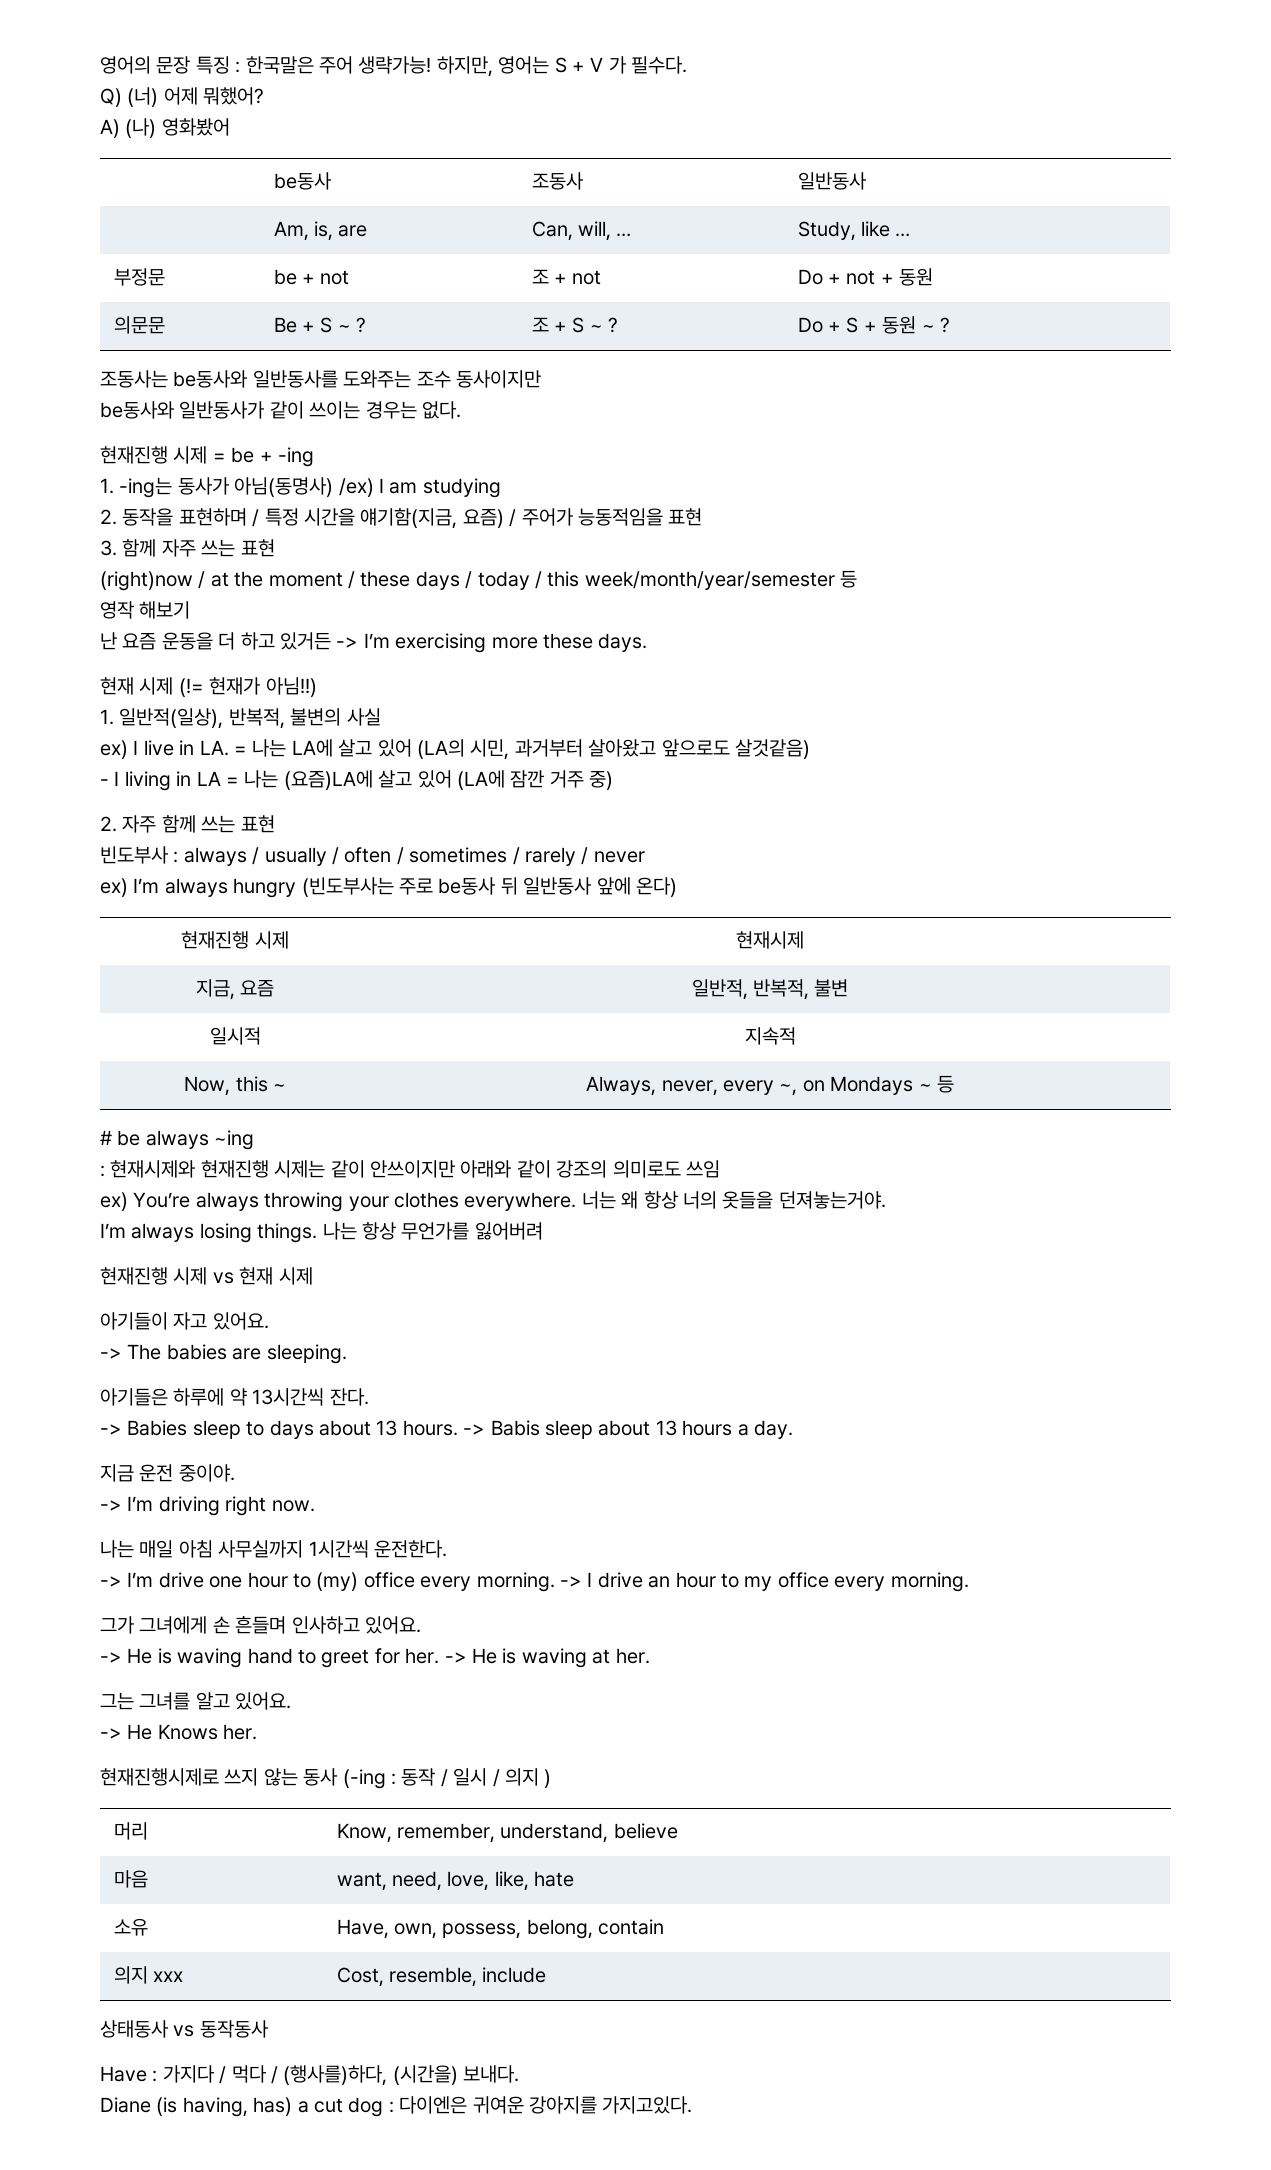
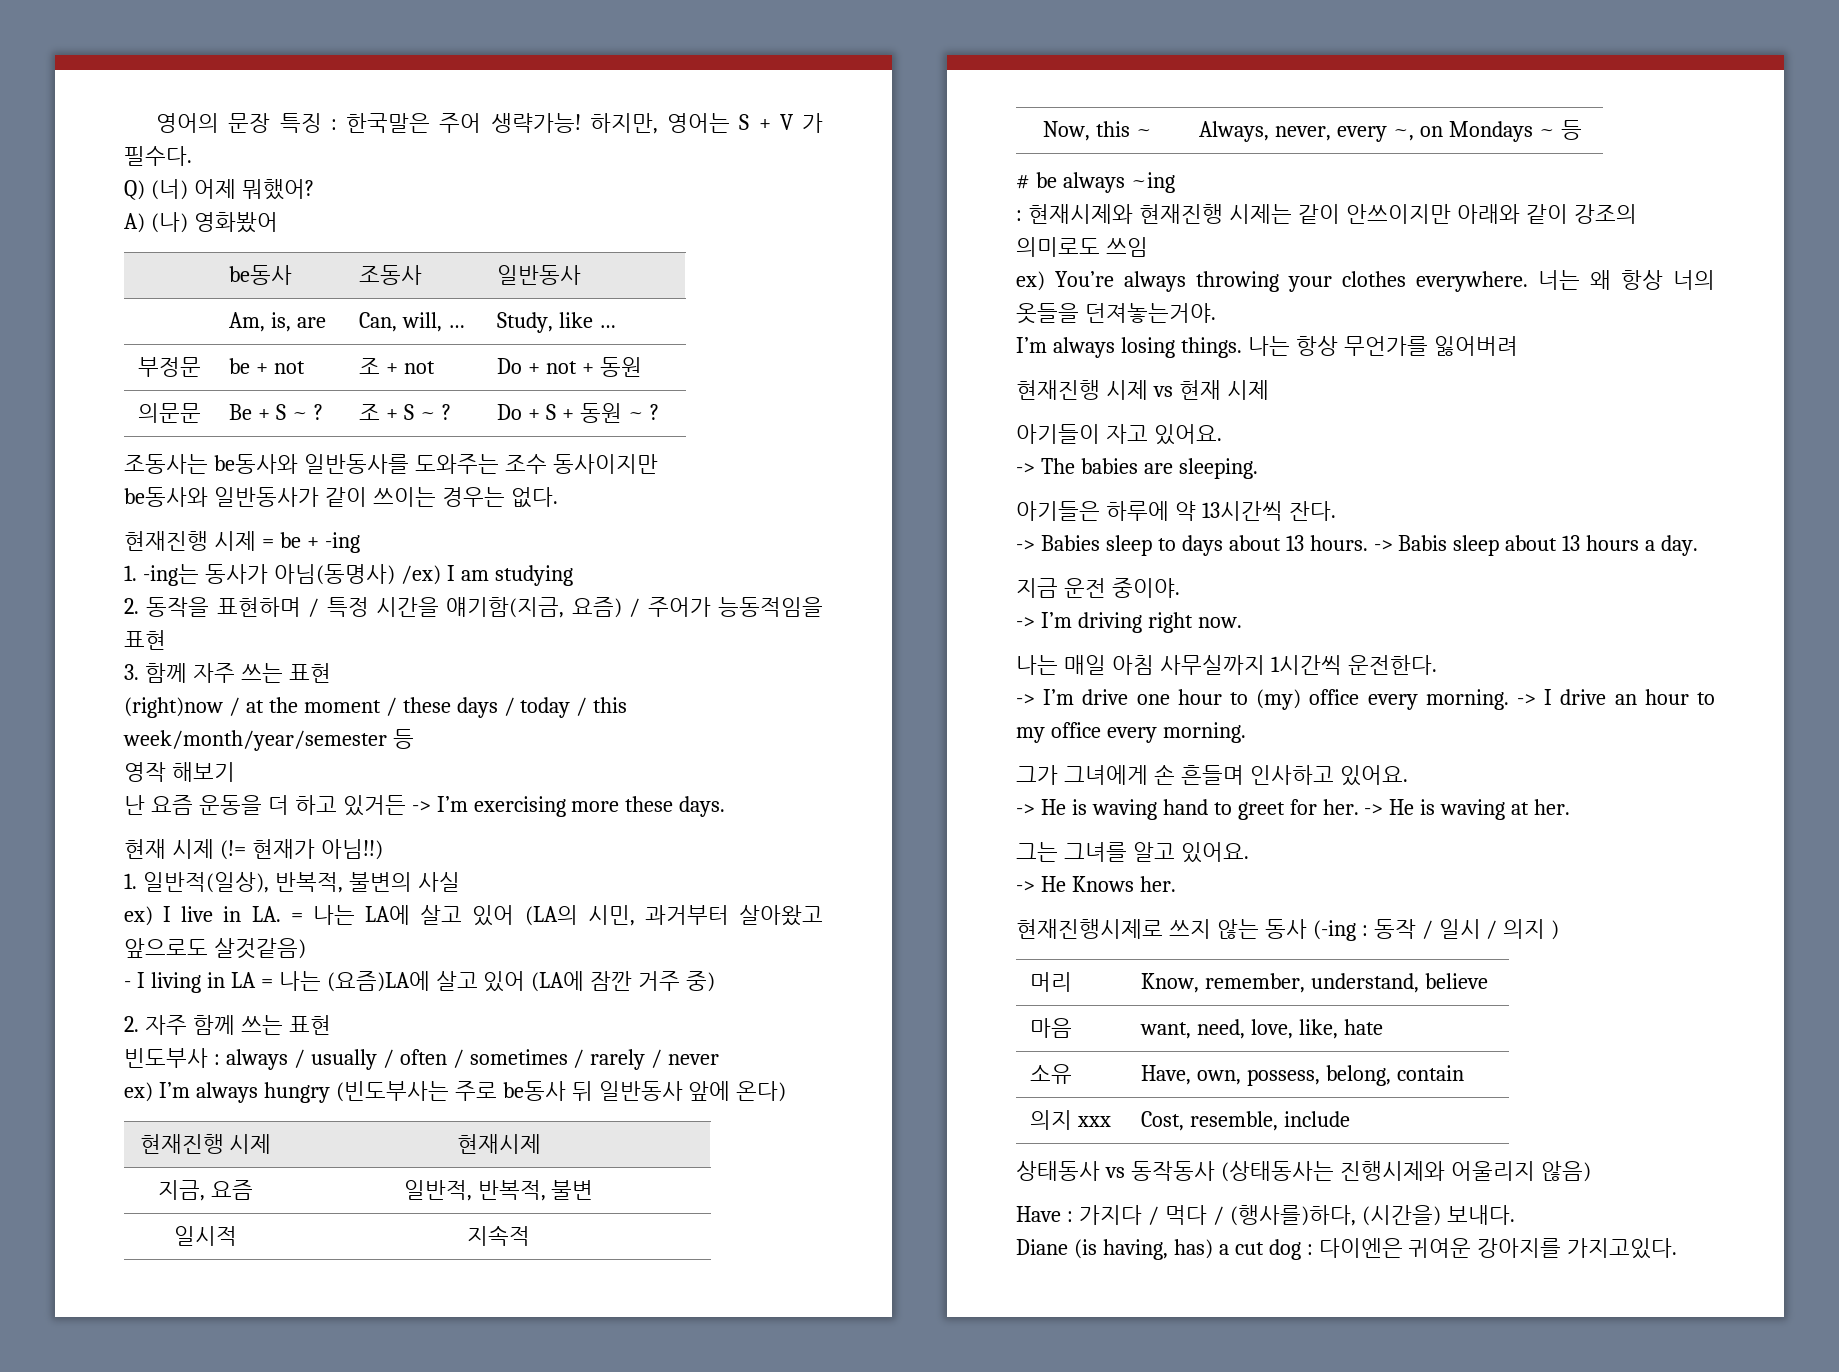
- 상태동사 vs 동작동사
+ 상태동사 vs 동작동사 (상태동사는 진행시제와 어울리지 않음)

